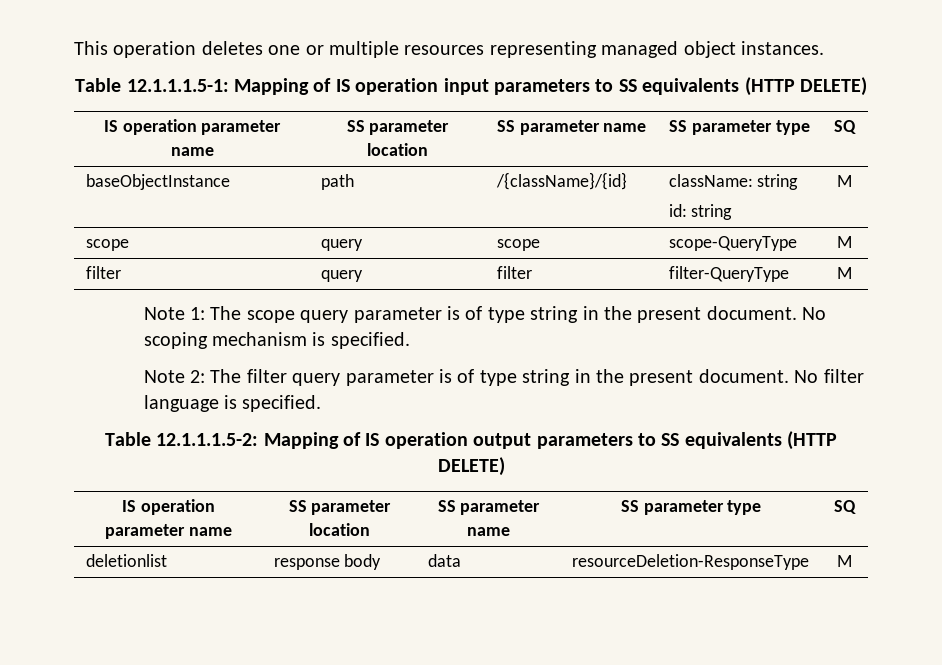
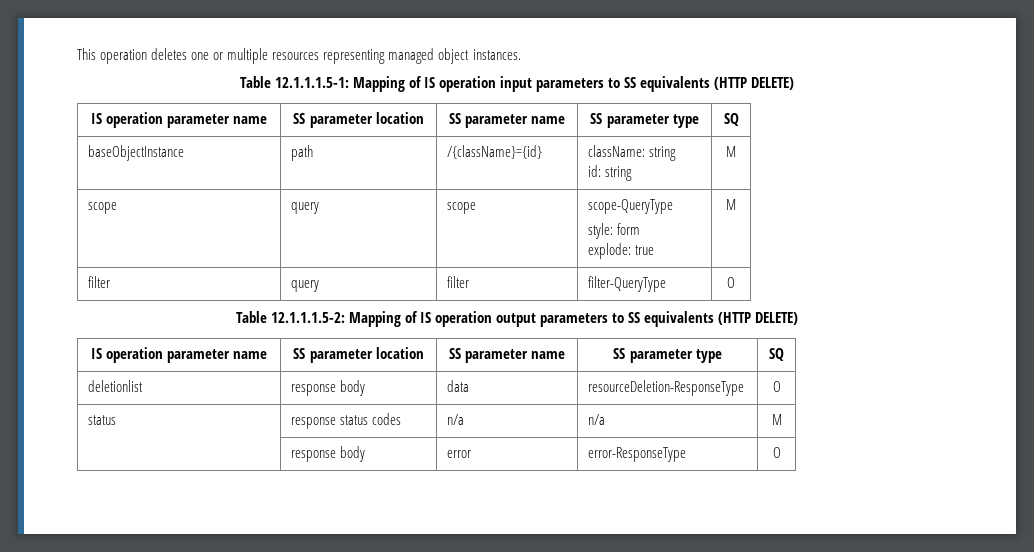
- baseObjectInstance | path | /{className}/{id} | className: string
+ baseObjectInstance | path | /{className}={id} | className: string
- scope | query | scope | scope-QueryType | M
+ scope | query | scope | scope-QueryType
+ style: form
+ explode: true | M
- filter | query | filter | filter-QueryType | M
- Note 1: The scope query parameter is of type string in the present document. No scoping mechanism is specified.
- Note 2: The filter query parameter is of type string in the present document. No filter language is specified.
+ filter | query | filter | filter-QueryType | O
- deletionlist | response body | data | resourceDeletion-ResponseType | M
+ deletionlist | response body | data | resourceDeletion-ResponseType | O
+ status | response status codes | n/a | n/a | M
+ | response body | error | error-ResponseType | O

